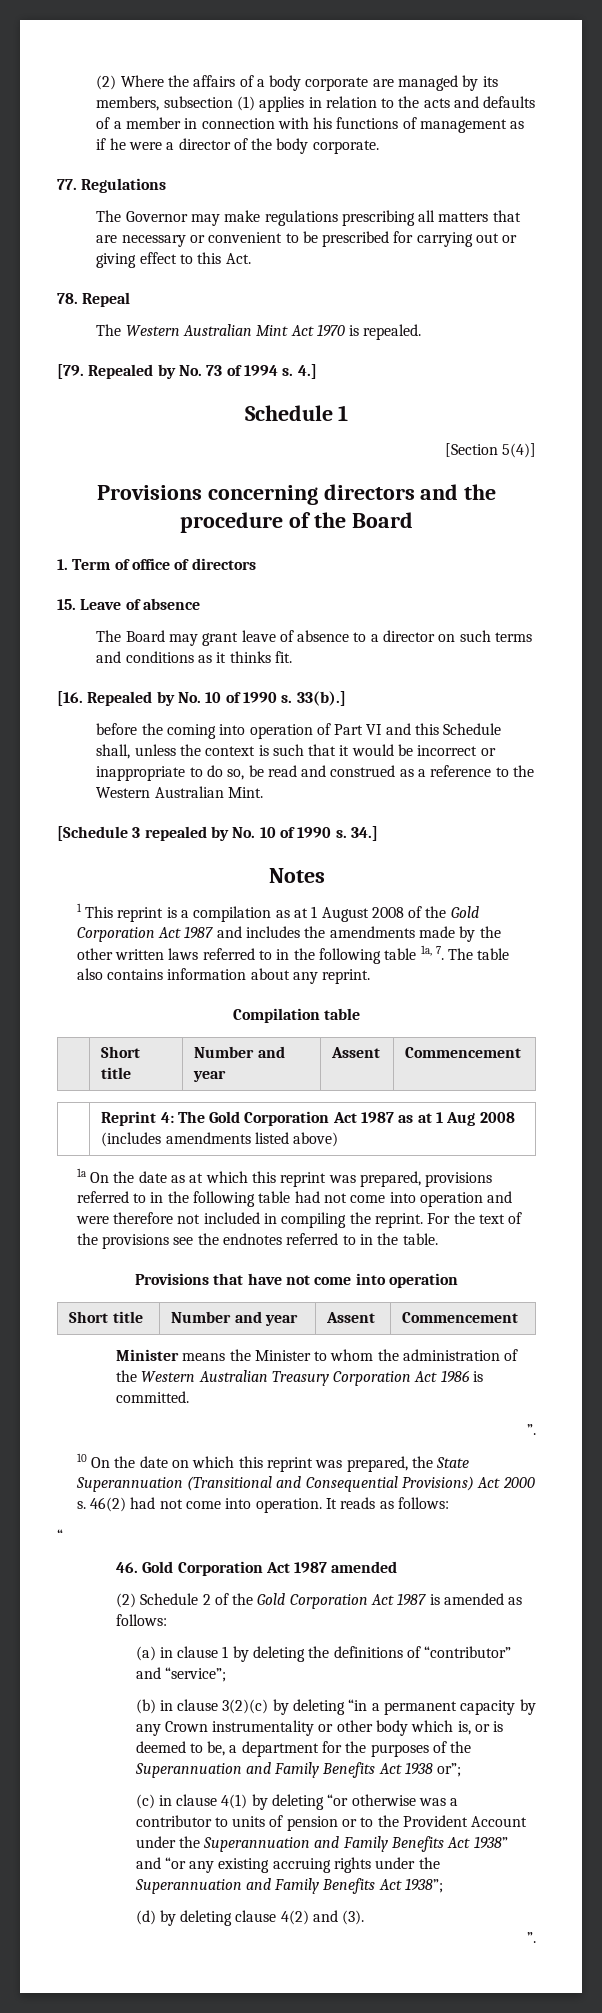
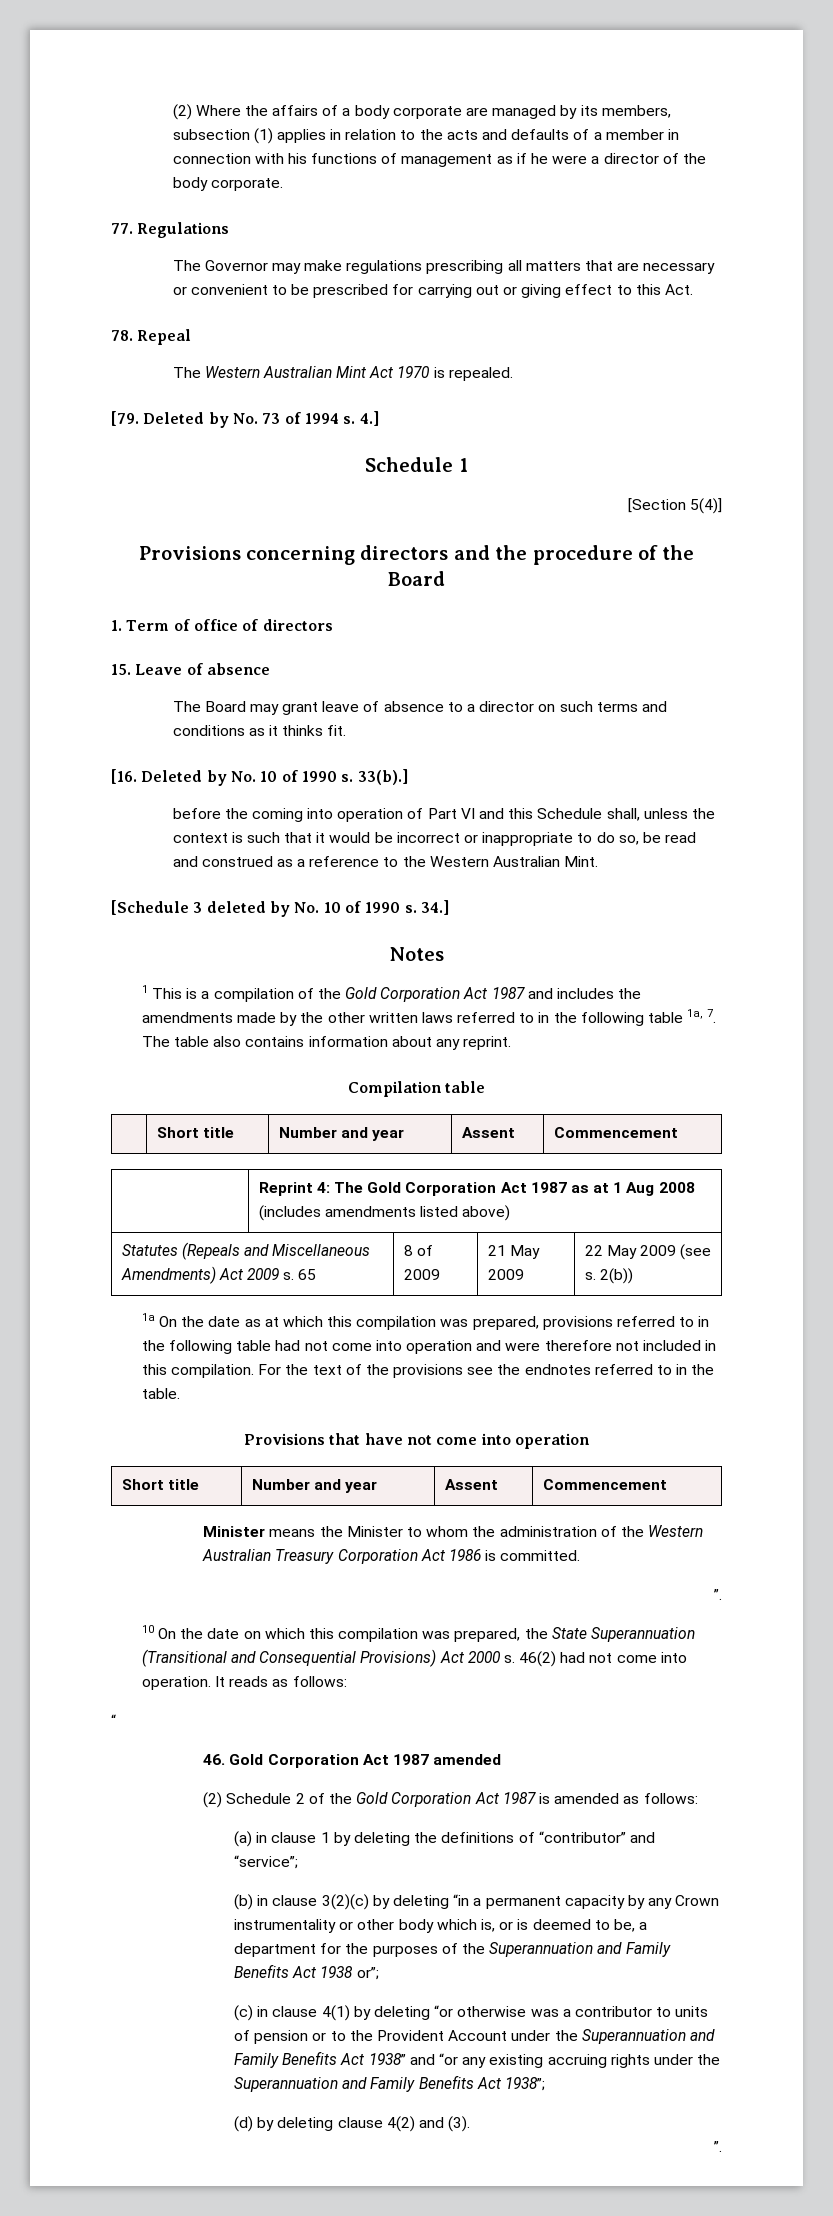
- [79. Repealed by No. 73 of 1994 s.
+ [79. Deleted by No. 73 of 1994 s.
- [16. Repealed by No. 10 of 1990 s.
+ [16. Deleted by No. 10 of 1990 s.
- [Schedule 3 repealed by No. 10 of 1990 s.
+ [Schedule 3 deleted by No. 10 of 1990 s.
- 1 This reprint is a compilation as at 1 August 2008 of the Gold Corporation Act 1987 and includes the amendments made by the other written laws referred to in the following table 1a, 7. The table also contains information about any reprint.
+ 1 This is a compilation of the Gold Corporation Act 1987 and includes the amendments made by the other written laws referred to in the following table 1a, 7. The table also contains information about any reprint.
+ Statutes (Repeals and Miscellaneous Amendments) Act 2009 s. 65 | 8 of 2009 | 21 May 2009 | 22 May 2009 (see s. 2(b))
- 1a On the date as at which this reprint was prepared, provisions referred to in the following table had not come into operation and were therefore not included in compiling the reprint.
+ 1a On the date as at which this compilation was prepared, provisions referred to in the following table had not come into operation and were therefore not included in this compilation.
- 10 On the date on which this reprint was prepared, the State Superannuation (Transitional and Consequential Provisions) Act 2000 s.
+ 10 On the date on which this compilation was prepared, the State Superannuation (Transitional and Consequential Provisions) Act 2000 s.

